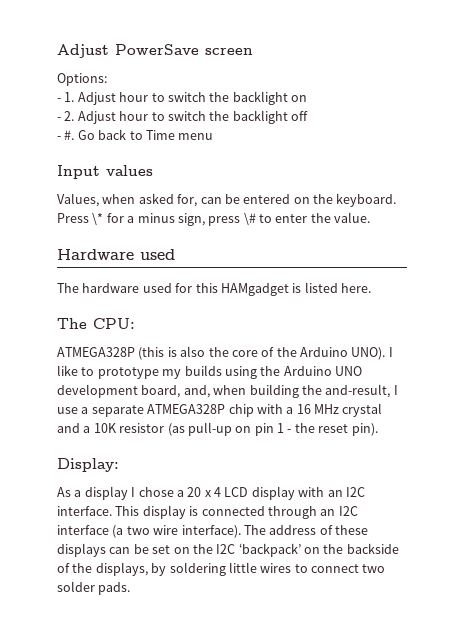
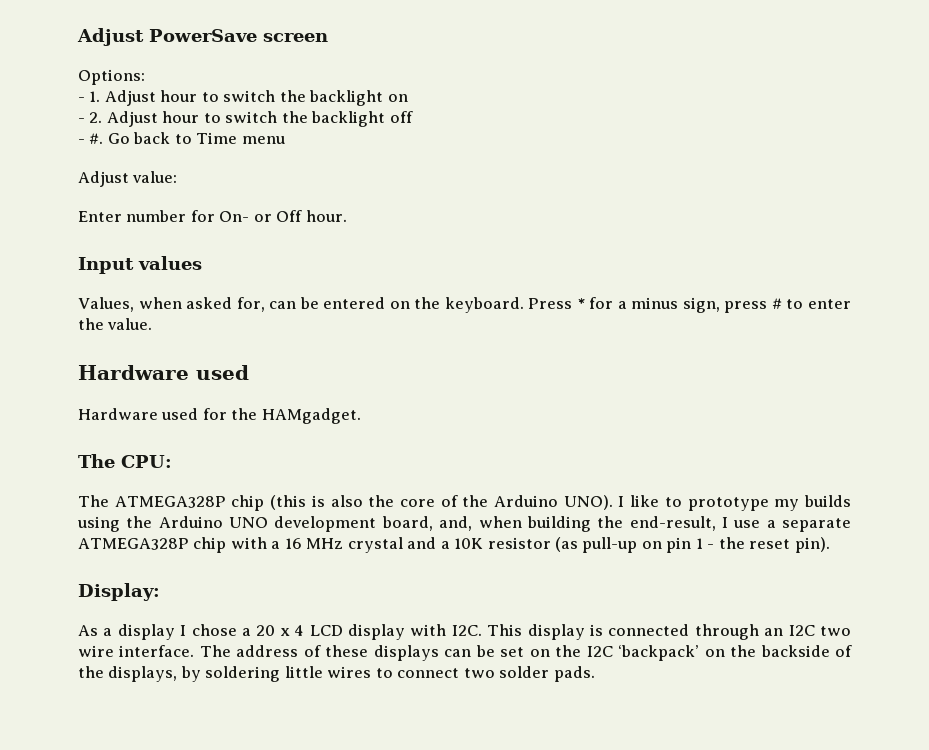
+ Adjust value:
+ Enter number for On- or Off hour.
- Press \* for a minus sign, press \# to enter the value.
+ Press * for a minus sign, press # to enter the value.
- The hardware used for this HAMgadget is listed here.
+ Hardware used for the HAMgadget.
- ATMEGA328P (this is also the core of the Arduino UNO).
+ The ATMEGA328P chip (this is also the core of the Arduino UNO).
- I like to prototype my builds using the Arduino UNO development board, and, when building the and-result, I use a separate ATMEGA328P chip with a 16 MHz crystal and a 10K resistor (as pull-up on pin 1 - the reset pin).
+ I like to prototype my builds using the Arduino UNO development board, and, when building the end-result, I use a separate ATMEGA328P chip with a 16 MHz crystal and a 10K resistor (as pull-up on pin 1 - the reset pin).
- As a display I chose a 20 x 4 LCD display with an I2C interface. This display is connected through an I2C interface (a two wire interface).
+ As a display I chose a 20 x 4 LCD display with I2C. This display is connected through an I2C two wire interface.

